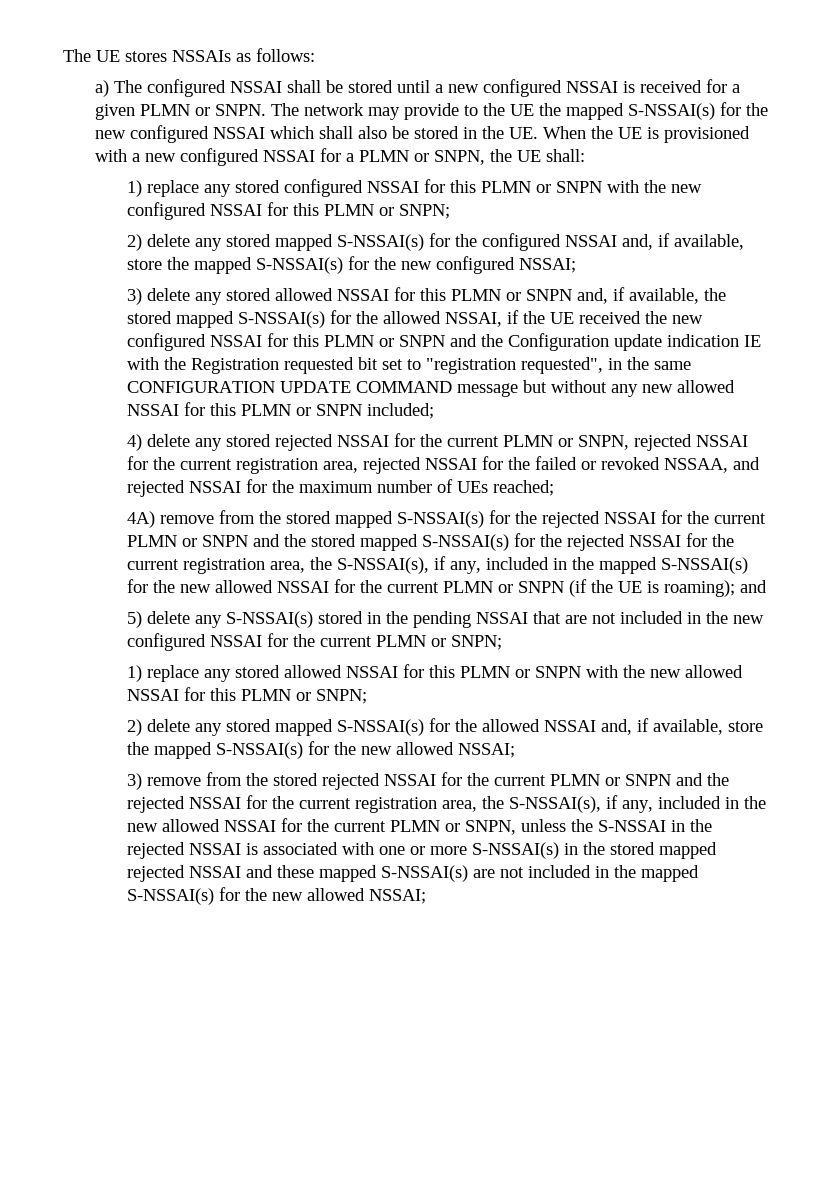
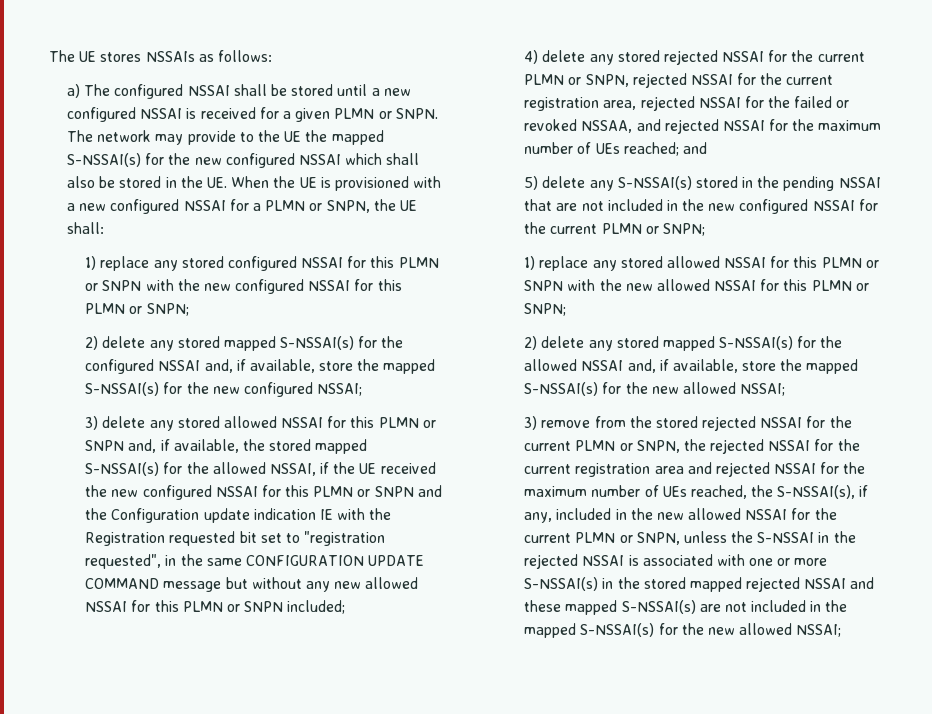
- 4) delete any stored rejected NSSAI for the current PLMN or SNPN, rejected NSSAI for the current registration area, rejected NSSAI for the failed or revoked NSSAA, and rejected NSSAI for the maximum number of UEs reached;
- 4A) remove from the stored mapped S-NSSAI(s) for the rejected NSSAI for the current PLMN or SNPN and the stored mapped S-NSSAI(s) for the rejected NSSAI for the current registration area, the S-NSSAI(s), if any, included in the mapped S-NSSAI(s) for the new allowed NSSAI for the current PLMN or SNPN (if the UE is roaming); and
+ 4) delete any stored rejected NSSAI for the current PLMN or SNPN, rejected NSSAI for the current registration area, rejected NSSAI for the failed or revoked NSSAA, and rejected NSSAI for the maximum number of UEs reached; and
- 3) remove from the stored rejected NSSAI for the current PLMN or SNPN and the rejected NSSAI for the current registration area, the S-NSSAI(s), if any, included in the new allowed NSSAI for the current PLMN or SNPN, unless the S-NSSAI in the rejected NSSAI is associated with one or more S-NSSAI(s) in the stored mapped rejected NSSAI and these mapped S-NSSAI(s) are not included in the mapped S-NSSAI(s) for the new allowed NSSAI;
+ 3) remove from the stored rejected NSSAI for the current PLMN or SNPN, the rejected NSSAI for the current registration area and rejected NSSAI for the maximum number of UEs reached, the S-NSSAI(s), if any, included in the new allowed NSSAI for the current PLMN or SNPN, unless the S-NSSAI in the rejected NSSAI is associated with one or more S-NSSAI(s) in the stored mapped rejected NSSAI and these mapped S-NSSAI(s) are not included in the mapped S-NSSAI(s) for the new allowed NSSAI;

